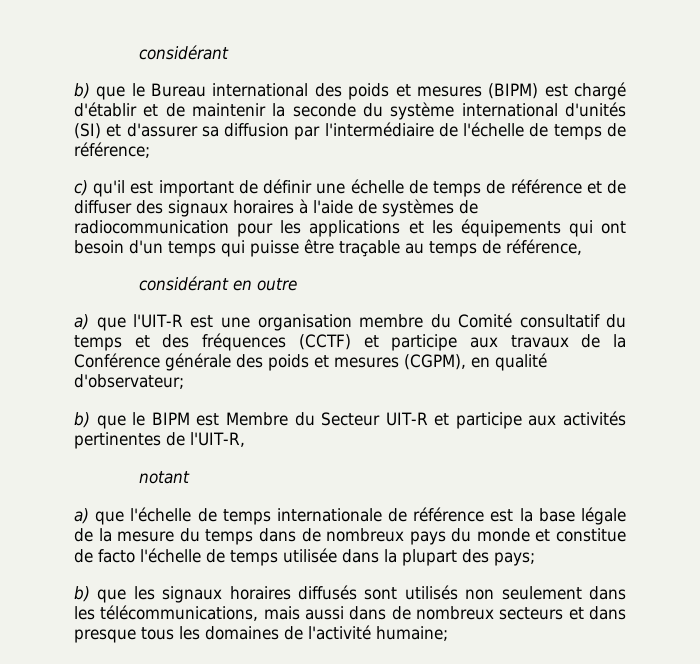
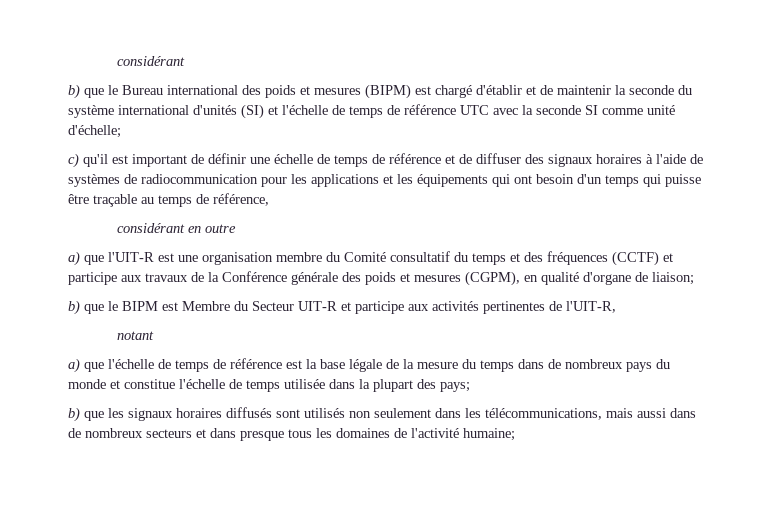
- b) que le Bureau international des poids et mesures (BIPM) est chargé d'établir et de maintenir la seconde du système international d'unités (SI) et d'assurer sa diffusion par l'intermédiaire de l'échelle de temps de référence;
+ b) que le Bureau international des poids et mesures (BIPM) est chargé d'établir et de maintenir la seconde du système international d'unités (SI) et l'échelle de temps de référence UTC avec la seconde SI comme unité d'échelle;
- a) que l'UIT-R est une organisation membre du Comité consultatif du temps et des fréquences (CCTF) et participe aux travaux de la Conférence générale des poids et mesures (CGPM), en qualité d'observateur;
+ a) que l'UIT-R est une organisation membre du Comité consultatif du temps et des fréquences (CCTF) et participe aux travaux de la Conférence générale des poids et mesures (CGPM), en qualité d'organe de liaison;
- a) que l'échelle de temps internationale de référence est la base légale de la mesure du temps dans de nombreux pays du monde et constitue de facto l'échelle de temps utilisée dans la plupart des pays;
+ a) que l'échelle de temps de référence est la base légale de la mesure du temps dans de nombreux pays du monde et constitue l'échelle de temps utilisée dans la plupart des pays;

